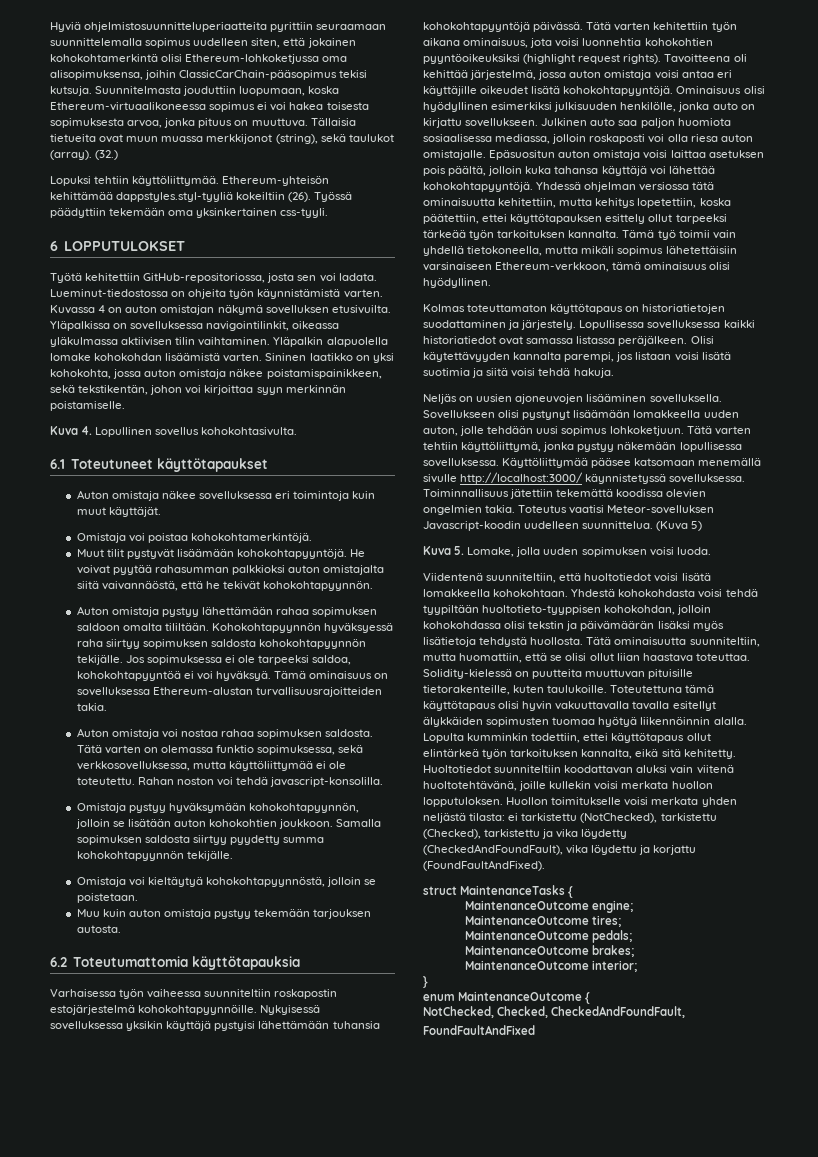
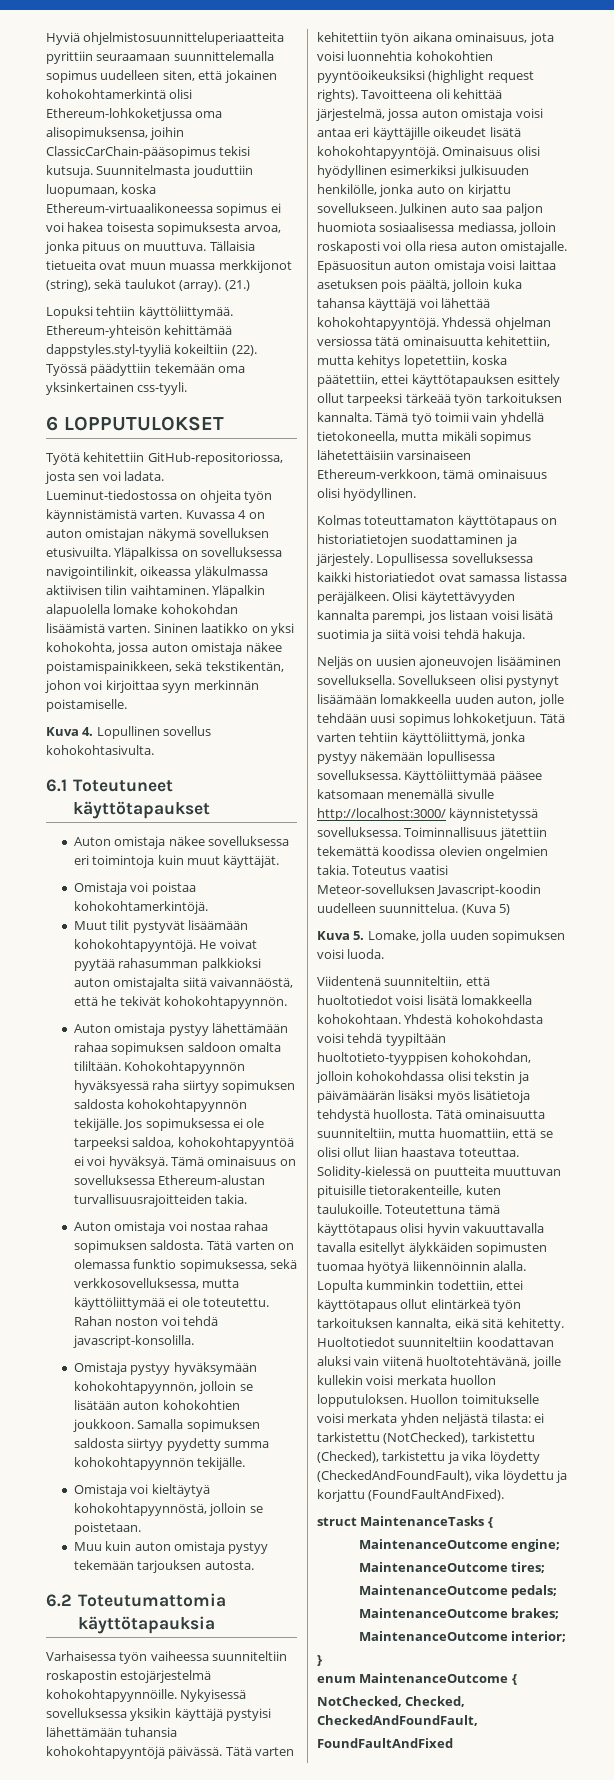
- (32.)
+ (21.)
- Ethereum-yhteisön kehittämää dappstyles.styl-tyyliä kokeiltiin (26).
+ Ethereum-yhteisön kehittämää dappstyles.styl-tyyliä kokeiltiin (22).

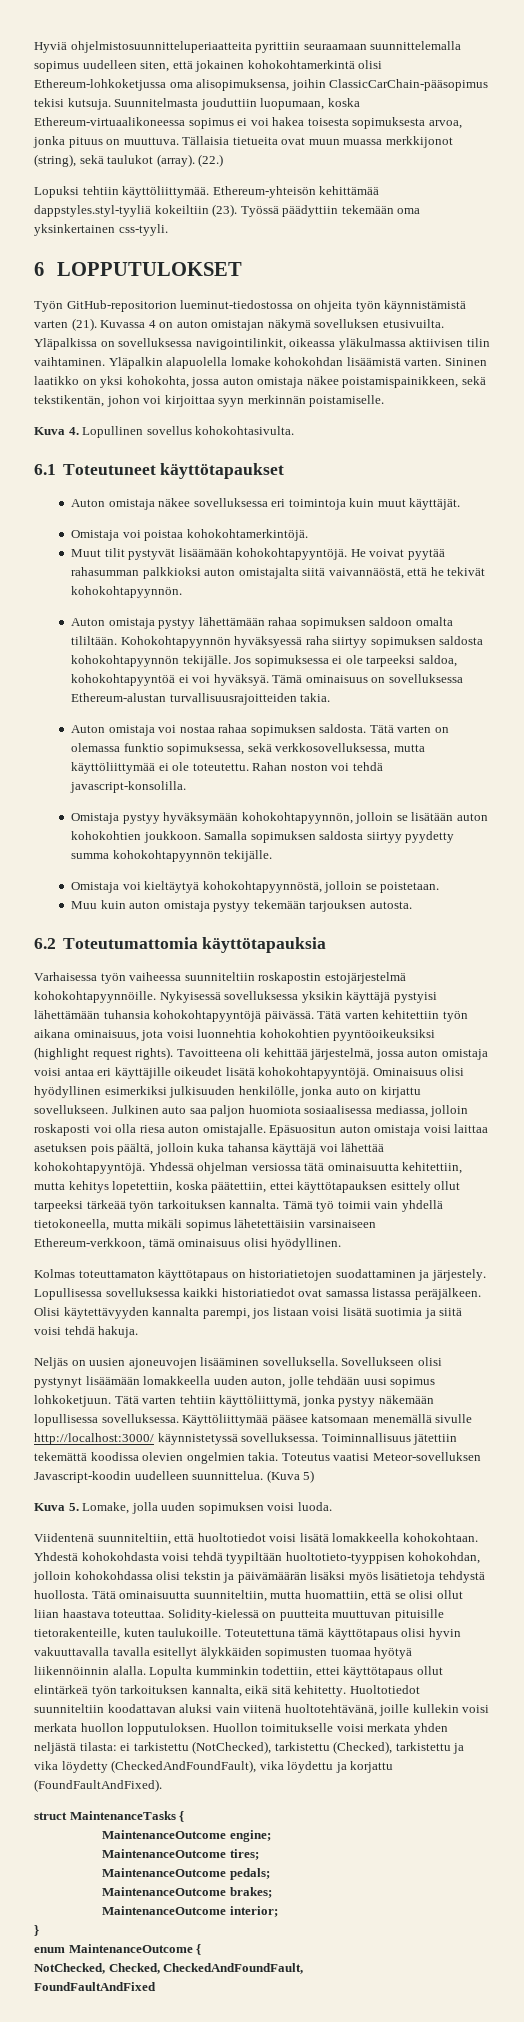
- (21.)
+ (22.)
- Ethereum-yhteisön kehittämää dappstyles.styl-tyyliä kokeiltiin (22).
+ Ethereum-yhteisön kehittämää dappstyles.styl-tyyliä kokeiltiin (23).
- Työtä kehitettiin GitHub-repositoriossa, josta sen voi ladata. Lueminut-tiedostossa on ohjeita työn käynnistämistä varten.
+ Työn GitHub-repositorion lueminut-tiedostossa on ohjeita työn käynnistämistä varten (21).

